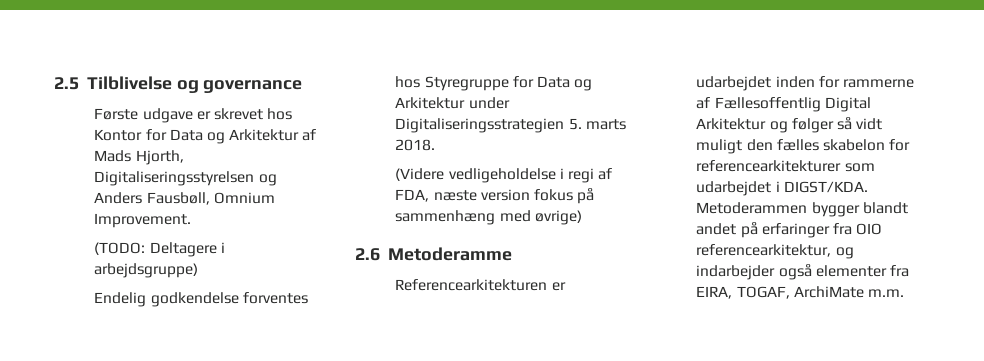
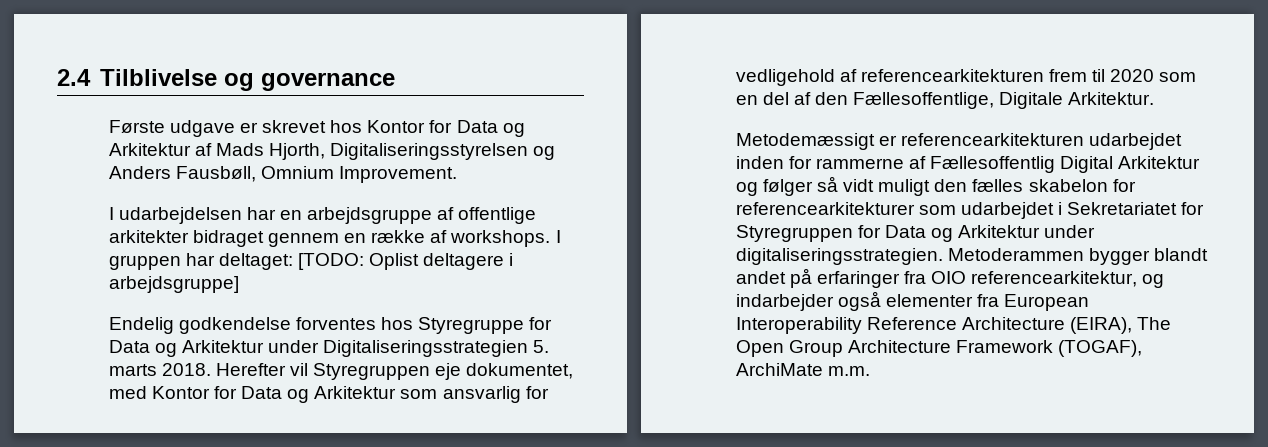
- 2.5 Tilblivelse og governance
+ 2.4 Tilblivelse og governance
- (TODO: Deltagere i arbejdsgruppe)
+ I udarbejdelsen har en arbejdsgruppe af offentlige arkitekter bidraget gennem en række af workshops. I gruppen har deltaget: [TODO: Oplist deltagere i arbejdsgruppe]
- Endelig godkendelse forventes hos Styregruppe for Data og Arkitektur under Digitaliseringsstrategien 5. marts 2018.
- (Videre vedligeholdelse i regi af FDA, næste version fokus på sammenhæng med øvrige)
- 2.6 Metoderamme
- Referencearkitekturen er udarbejdet inden for rammerne af Fællesoffentlig Digital Arkitektur og følger så vidt muligt den fælles skabelon for referencearkitekturer som udarbejdet i DIGST/KDA.
+ Endelig godkendelse forventes hos Styregruppe for Data og Arkitektur under Digitaliseringsstrategien 5. marts 2018. Herefter vil Styregruppen eje dokumentet, med Kontor for Data og Arkitektur som ansvarlig for vedligehold af referencearkitekturen frem til 2020 som en del af den Fællesoffentlige, Digitale Arkitektur.
+ Metodemæssigt er referencearkitekturen udarbejdet inden for rammerne af Fællesoffentlig Digital Arkitektur og følger så vidt muligt den fælles skabelon for referencearkitekturer som udarbejdet i Sekretariatet for Styregruppen for Data og Arkitektur under digitaliseringsstrategien.
- Metoderammen bygger blandt andet på erfaringer fra OIO referencearkitektur, og indarbejder også elementer fra EIRA, TOGAF, ArchiMate m.m.
+ Metoderammen bygger blandt andet på erfaringer fra OIO referencearkitektur, og indarbejder også elementer fra European Interoperability Reference Architecture (EIRA), The Open Group Architecture Framework (TOGAF), ArchiMate m.m.

